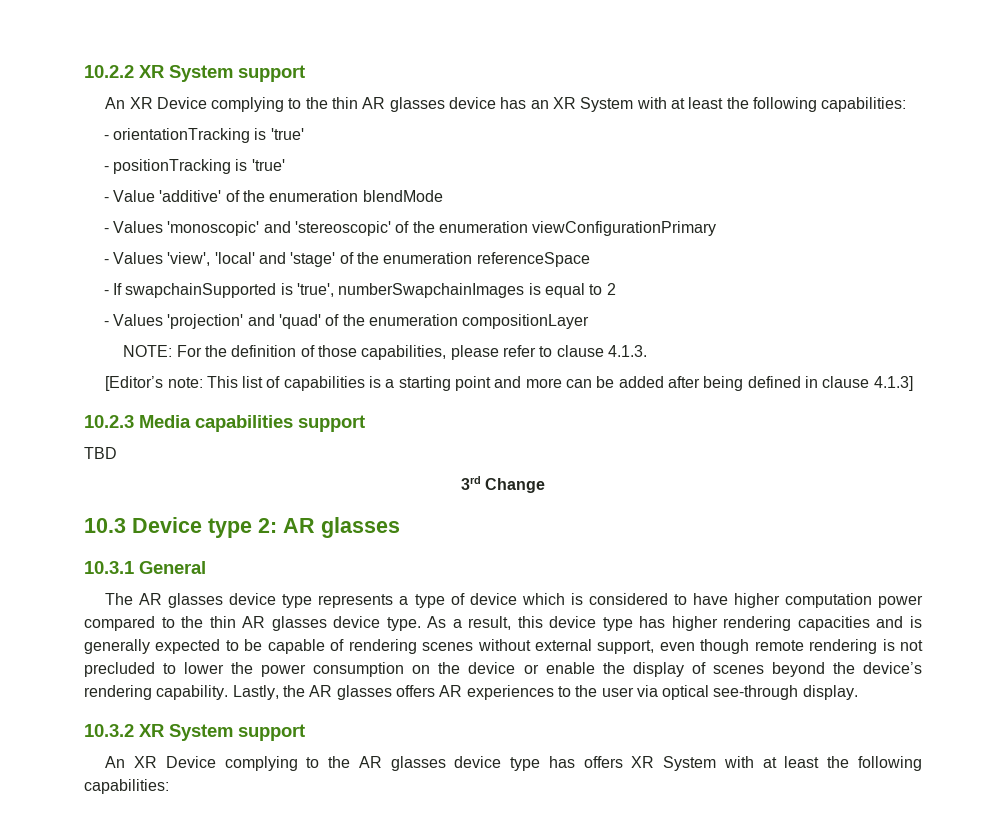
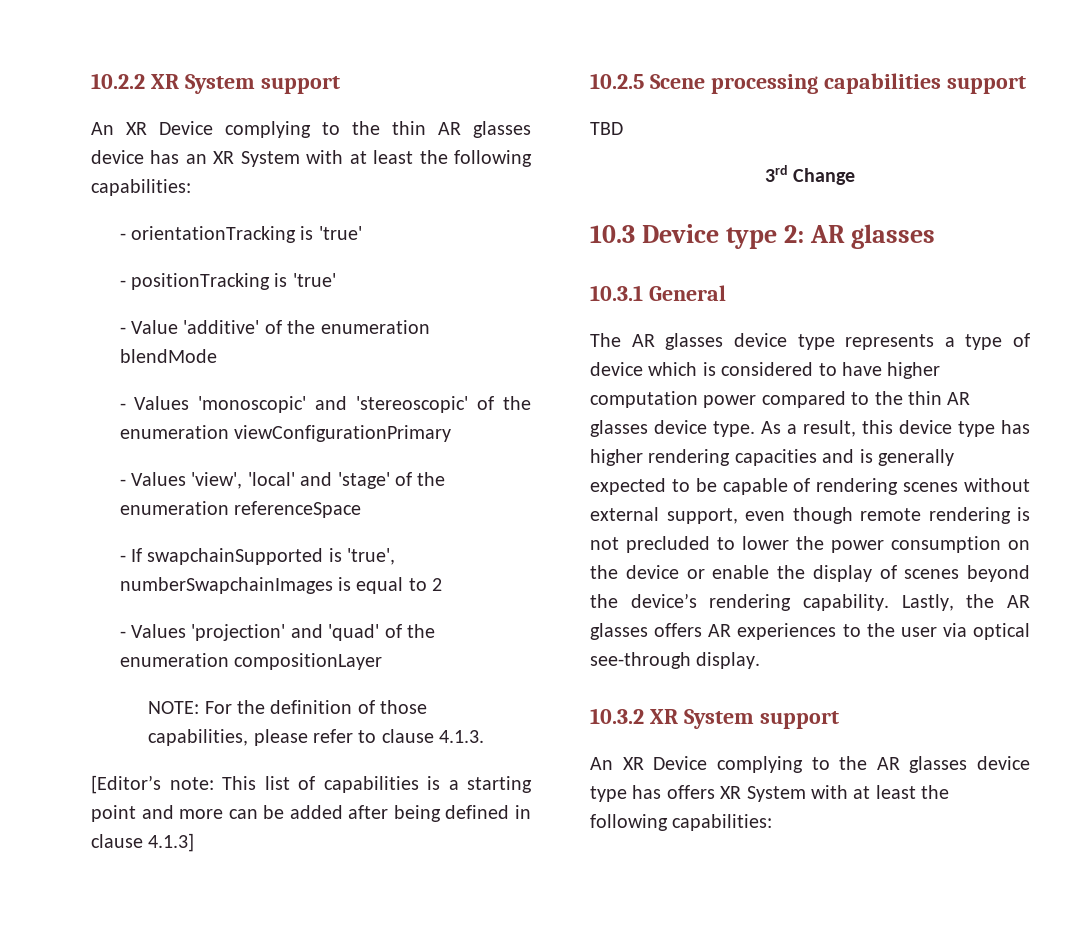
- 10.2.3 Media capabilities support
+ 10.2.5 Scene processing capabilities support

